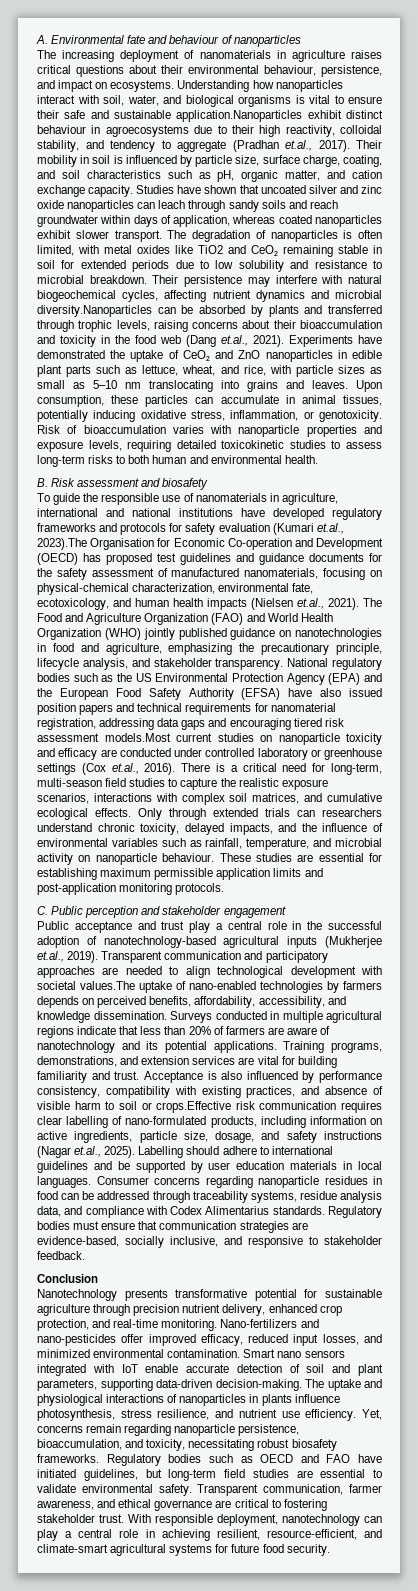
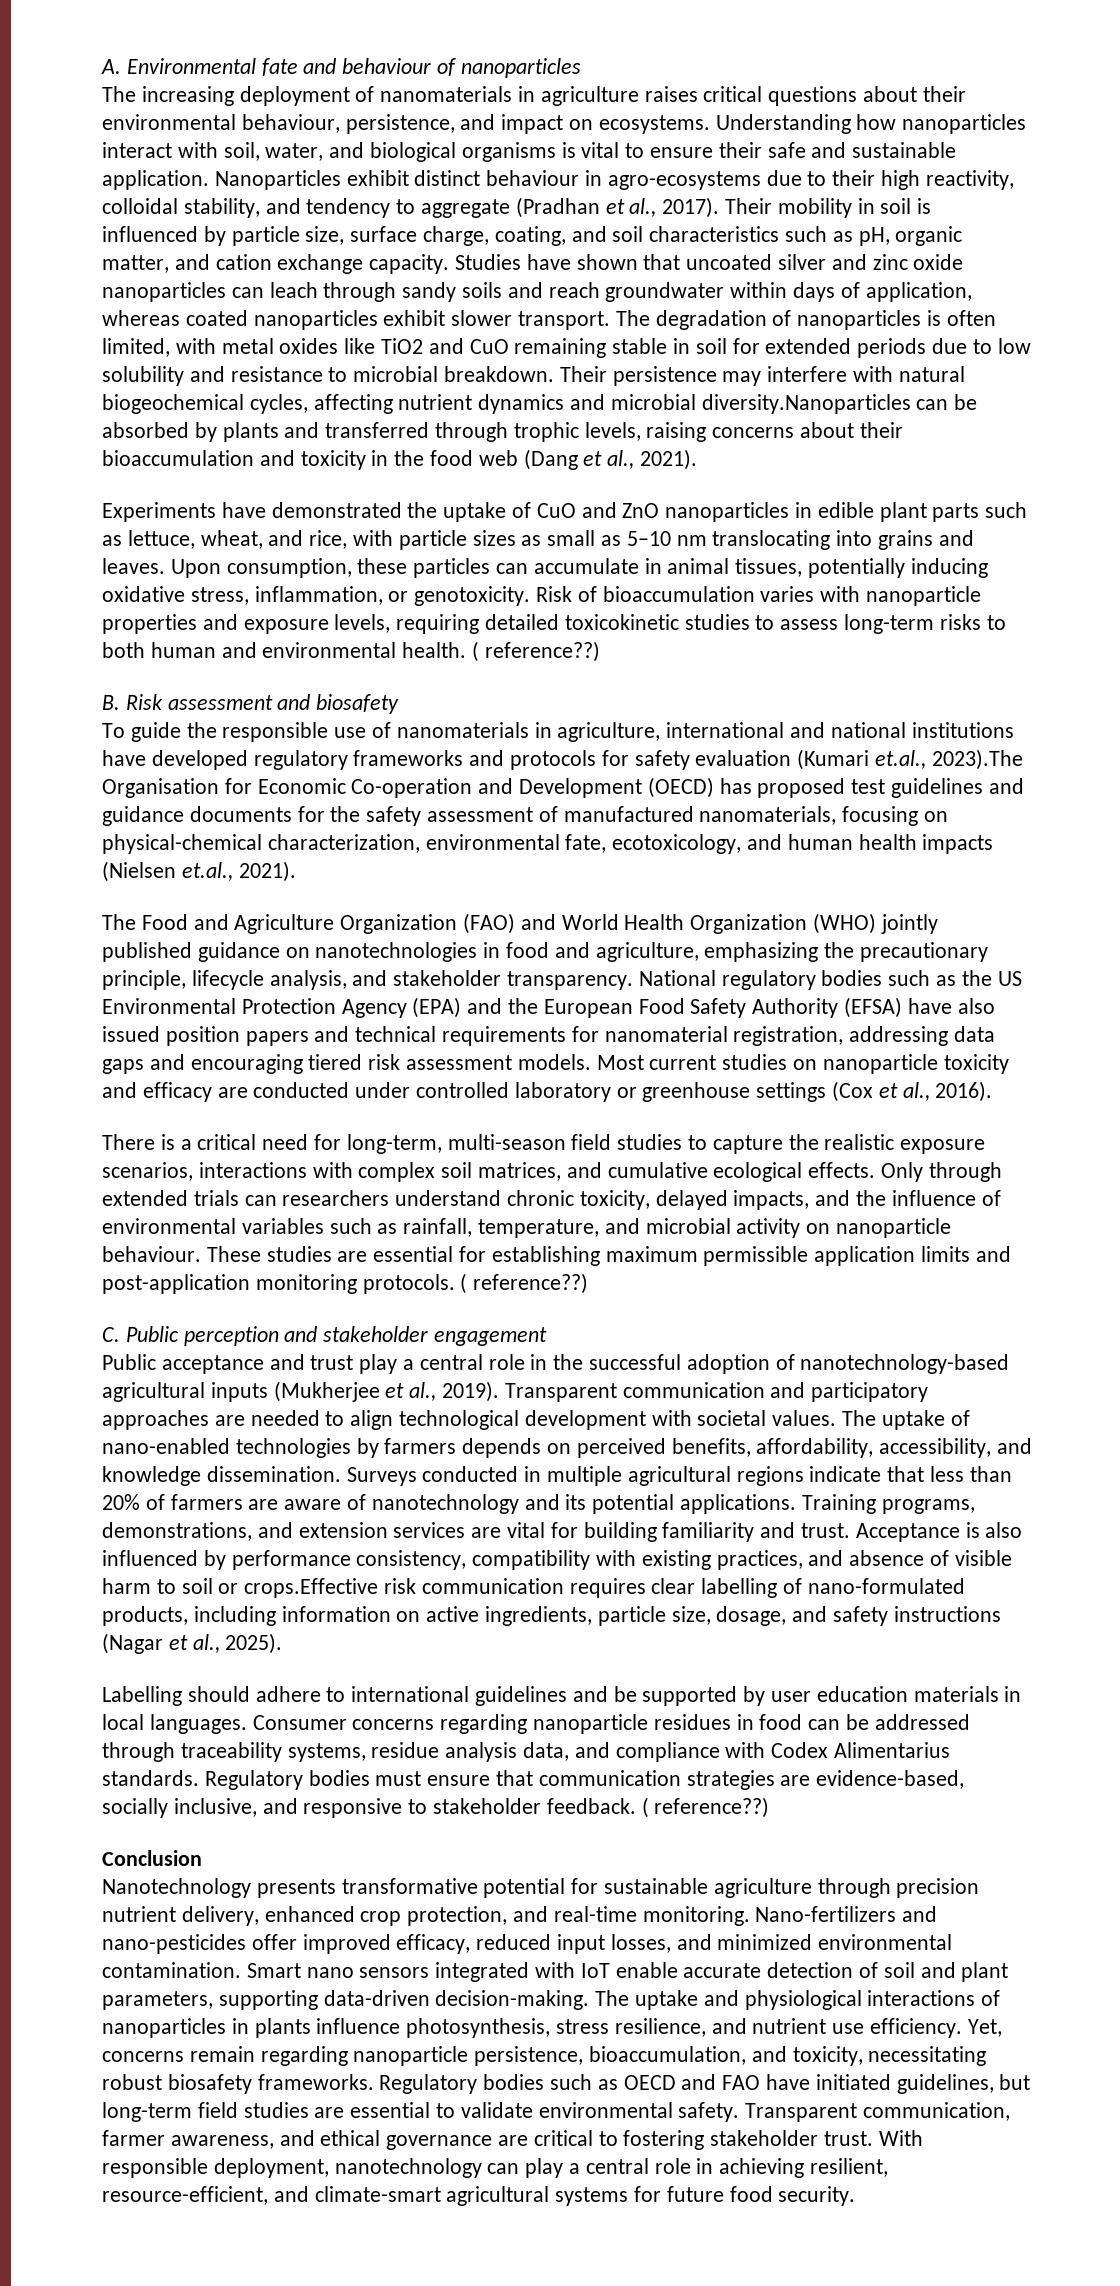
- Understanding how nanoparticles interact with soil, water, and biological organisms is vital to ensure their safe and sustainable application.Nanoparticles exhibit distinct behaviour in agroecosystems due to their high reactivity, colloidal stability, and tendency to aggregate (Pradhan et.al., 2017).
+ Understanding how nanoparticles interact with soil, water, and biological organisms is vital to ensure their safe and sustainable application. Nanoparticles exhibit distinct behaviour in agro-ecosystems due to their high reactivity, colloidal stability, and tendency to aggregate (Pradhan et al., 2017).
- The degradation of nanoparticles is often limited, with metal oxides like TiO2 and CeO₂ remaining stable in soil for extended periods due to low solubility and resistance to microbial breakdown.
+ The degradation of nanoparticles is often limited, with metal oxides like TiO2 and CuO remaining stable in soil for extended periods due to low solubility and resistance to microbial breakdown.
- Their persistence may interfere with natural biogeochemical cycles, affecting nutrient dynamics and microbial diversity.Nanoparticles can be absorbed by plants and transferred through trophic levels, raising concerns about their bioaccumulation and toxicity in the food web (Dang et.al., 2021). Experiments have demonstrated the uptake of CeO₂ and ZnO nanoparticles in edible plant parts such as lettuce, wheat, and rice, with particle sizes as small as 5–10 nm translocating into grains and leaves.
+ Their persistence may interfere with natural biogeochemical cycles, affecting nutrient dynamics and microbial diversity.Nanoparticles can be absorbed by plants and transferred through trophic levels, raising concerns about their bioaccumulation and toxicity in the food web (Dang et al., 2021).
+ Experiments have demonstrated the uptake of CuO and ZnO nanoparticles in edible plant parts such as lettuce, wheat, and rice, with particle sizes as small as 5–10 nm translocating into grains and leaves.
- Risk of bioaccumulation varies with nanoparticle properties and exposure levels, requiring detailed toxicokinetic studies to assess long-term risks to both human and environmental health.
+ Risk of bioaccumulation varies with nanoparticle properties and exposure levels, requiring detailed toxicokinetic studies to assess long-term risks to both human and environmental health. ( reference??)
- To guide the responsible use of nanomaterials in agriculture, international and national institutions have developed regulatory frameworks and protocols for safety evaluation (Kumari et.al., 2023).The Organisation for Economic Co-operation and Development (OECD) has proposed test guidelines and guidance documents for the safety assessment of manufactured nanomaterials, focusing on physical-chemical characterization, environmental fate, ecotoxicology, and human health impacts (Nielsen et.al., 2021). The Food and Agriculture Organization (FAO) and World Health Organization (WHO) jointly published guidance on nanotechnologies in food and agriculture, emphasizing the precautionary principle, lifecycle analysis, and stakeholder transparency.
+ To guide the responsible use of nanomaterials in agriculture, international and national institutions have developed regulatory frameworks and protocols for safety evaluation (Kumari et.al., 2023).The Organisation for Economic Co-operation and Development (OECD) has proposed test guidelines and guidance documents for the safety assessment of manufactured nanomaterials, focusing on physical-chemical characterization, environmental fate, ecotoxicology, and human health impacts (Nielsen et.al., 2021).
+ The Food and Agriculture Organization (FAO) and World Health Organization (WHO) jointly published guidance on nanotechnologies in food and agriculture, emphasizing the precautionary principle, lifecycle analysis, and stakeholder transparency.
- National regulatory bodies such as the US Environmental Protection Agency (EPA) and the European Food Safety Authority (EFSA) have also issued position papers and technical requirements for nanomaterial registration, addressing data gaps and encouraging tiered risk assessment models.Most current studies on nanoparticle toxicity and efficacy are conducted under controlled laboratory or greenhouse settings (Cox et.al., 2016). There is a critical need for long-term, multi-season field studies to capture the realistic exposure scenarios, interactions with complex soil matrices, and cumulative ecological effects.
+ National regulatory bodies such as the US Environmental Protection Agency (EPA) and the European Food Safety Authority (EFSA) have also issued position papers and technical requirements for nanomaterial registration, addressing data gaps and encouraging tiered risk assessment models. Most current studies on nanoparticle toxicity and efficacy are conducted under controlled laboratory or greenhouse settings (Cox et al., 2016).
+ There is a critical need for long-term, multi-season field studies to capture the realistic exposure scenarios, interactions with complex soil matrices, and cumulative ecological effects.
- These studies are essential for establishing maximum permissible application limits and post-application monitoring protocols.
+ These studies are essential for establishing maximum permissible application limits and post-application monitoring protocols. ( reference??)
- Public acceptance and trust play a central role in the successful adoption of nanotechnology-based agricultural inputs (Mukherjee et.al., 2019).
+ Public acceptance and trust play a central role in the successful adoption of nanotechnology-based agricultural inputs (Mukherjee et al., 2019).
- Transparent communication and participatory approaches are needed to align technological development with societal values.The uptake of nano-enabled technologies by farmers depends on perceived benefits, affordability, accessibility, and knowledge dissemination.
+ Transparent communication and participatory approaches are needed to align technological development with societal values. The uptake of nano-enabled technologies by farmers depends on perceived benefits, affordability, accessibility, and knowledge dissemination.
- Acceptance is also influenced by performance consistency, compatibility with existing practices, and absence of visible harm to soil or crops.Effective risk communication requires clear labelling of nano-formulated products, including information on active ingredients, particle size, dosage, and safety instructions (Nagar et.al., 2025). Labelling should adhere to international guidelines and be supported by user education materials in local languages.
+ Acceptance is also influenced by performance consistency, compatibility with existing practices, and absence of visible harm to soil or crops.Effective risk communication requires clear labelling of nano-formulated products, including information on active ingredients, particle size, dosage, and safety instructions (Nagar et al., 2025).
+ Labelling should adhere to international guidelines and be supported by user education materials in local languages.
- Regulatory bodies must ensure that communication strategies are evidence-based, socially inclusive, and responsive to stakeholder feedback.
+ Regulatory bodies must ensure that communication strategies are evidence-based, socially inclusive, and responsive to stakeholder feedback. ( reference??)

